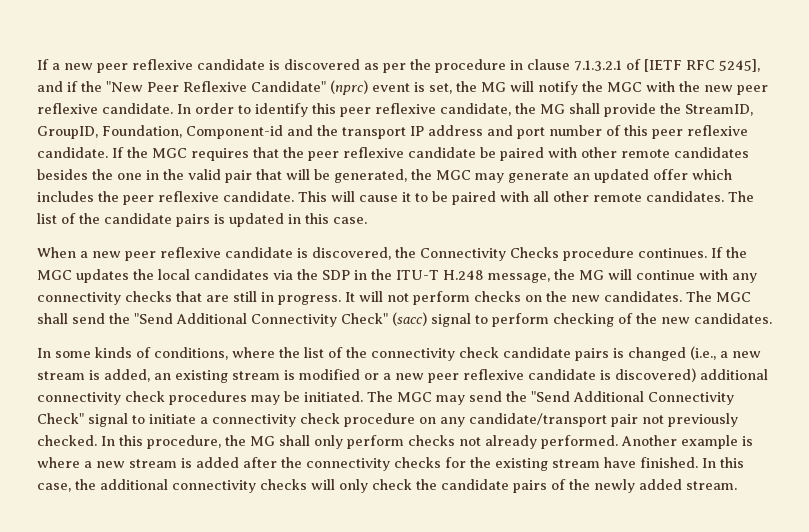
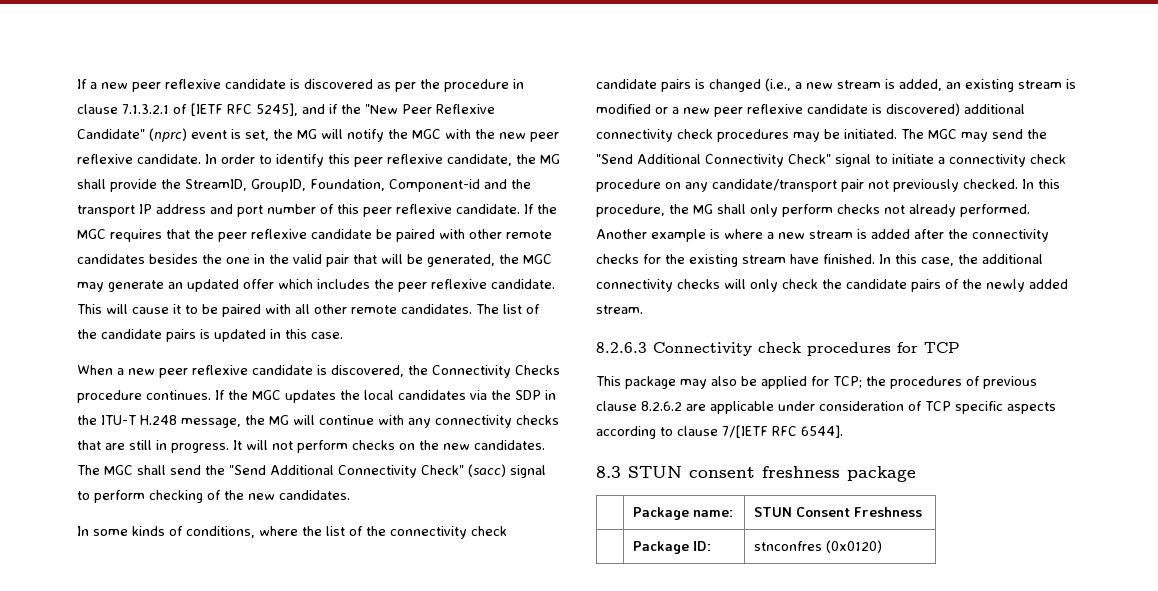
+ 8.2.6.3 Connectivity check procedures for TCP
+ This package may also be applied for TCP; the procedures of previous clause 8.2.6.2 are applicable under consideration of TCP specific aspects according to clause 7/[IETF RFC 6544].
+ 8.3 STUN consent freshness package
+ | Package name: | STUN Consent Freshness
+ | Package ID: | stnconfres (0x0120)

